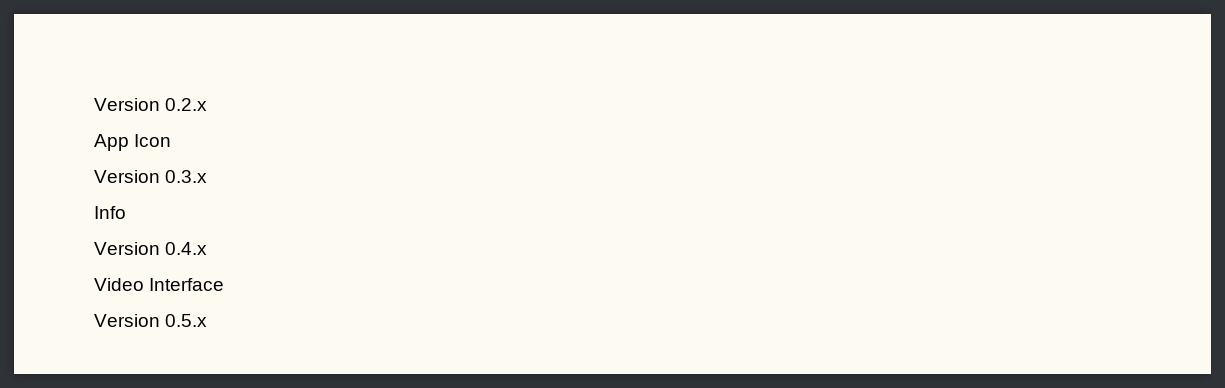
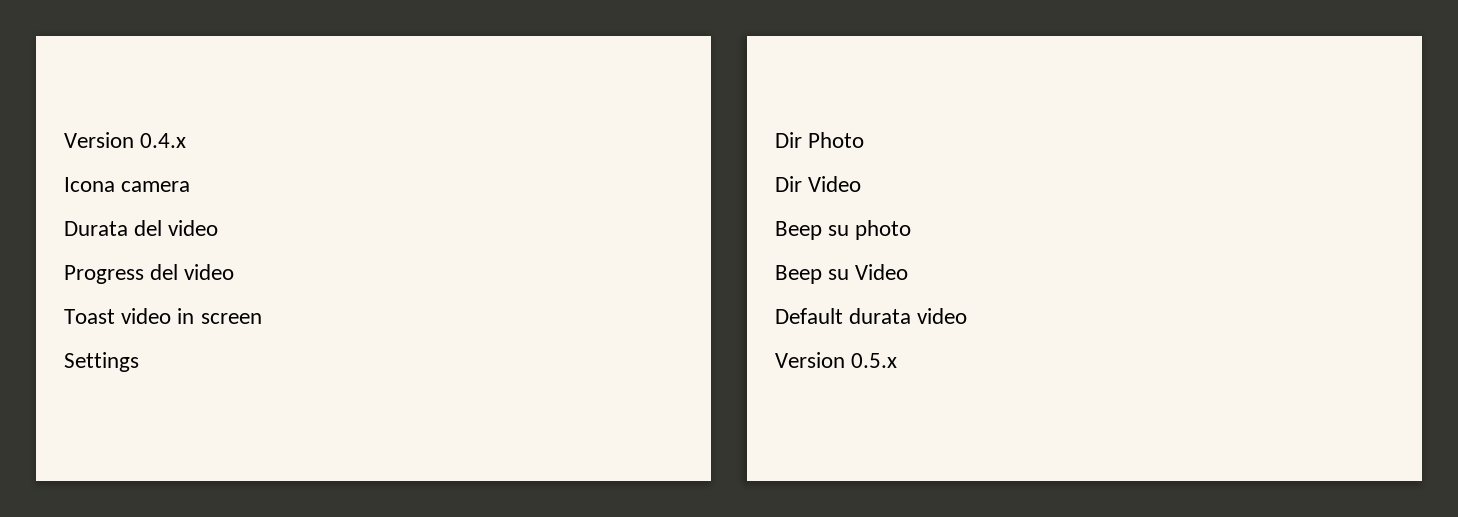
- Version 0.2.x
- App Icon
- Version 0.3.x
- Info
  Version 0.4.x
- Video Interface
+ Icona camera
+ Durata del video
+ Progress del video
+ Toast video in screen
+ Settings
+ Dir Photo
+ Dir Video
+ Beep su photo
+ Beep su Video
+ Default durata video

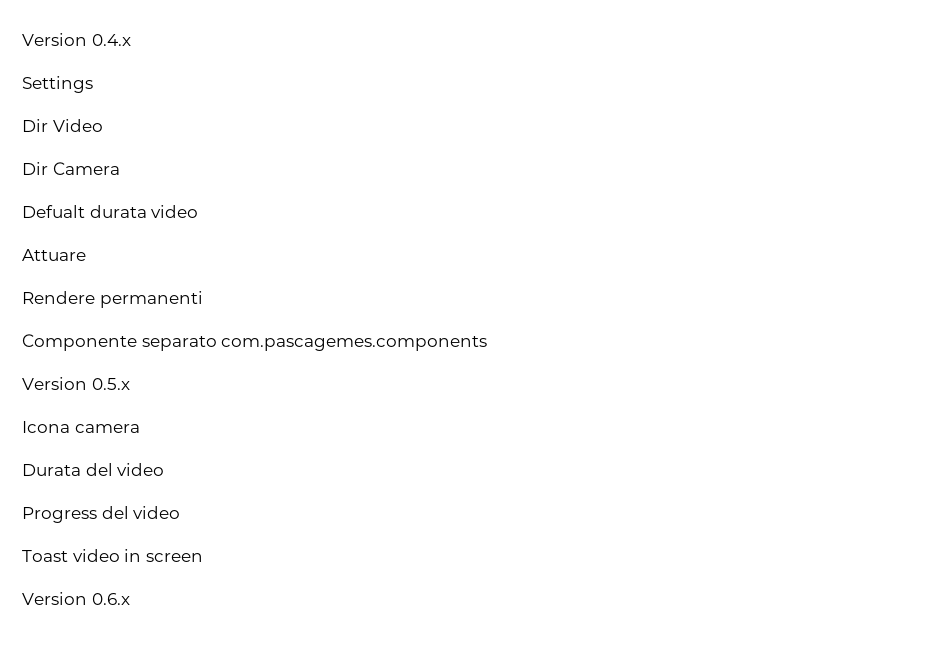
+ Settings
+ Dir Video
+ Dir Camera
+ Defualt durata video
+ Attuare
+ Rendere permanenti
+ Componente separato com.pascagemes.components
+ Version 0.5.x
- Settings
- Dir Photo
- Dir Video
- Beep su photo
- Beep su Video
- Default durata video
- Version 0.5.x
+ Version 0.6.x

